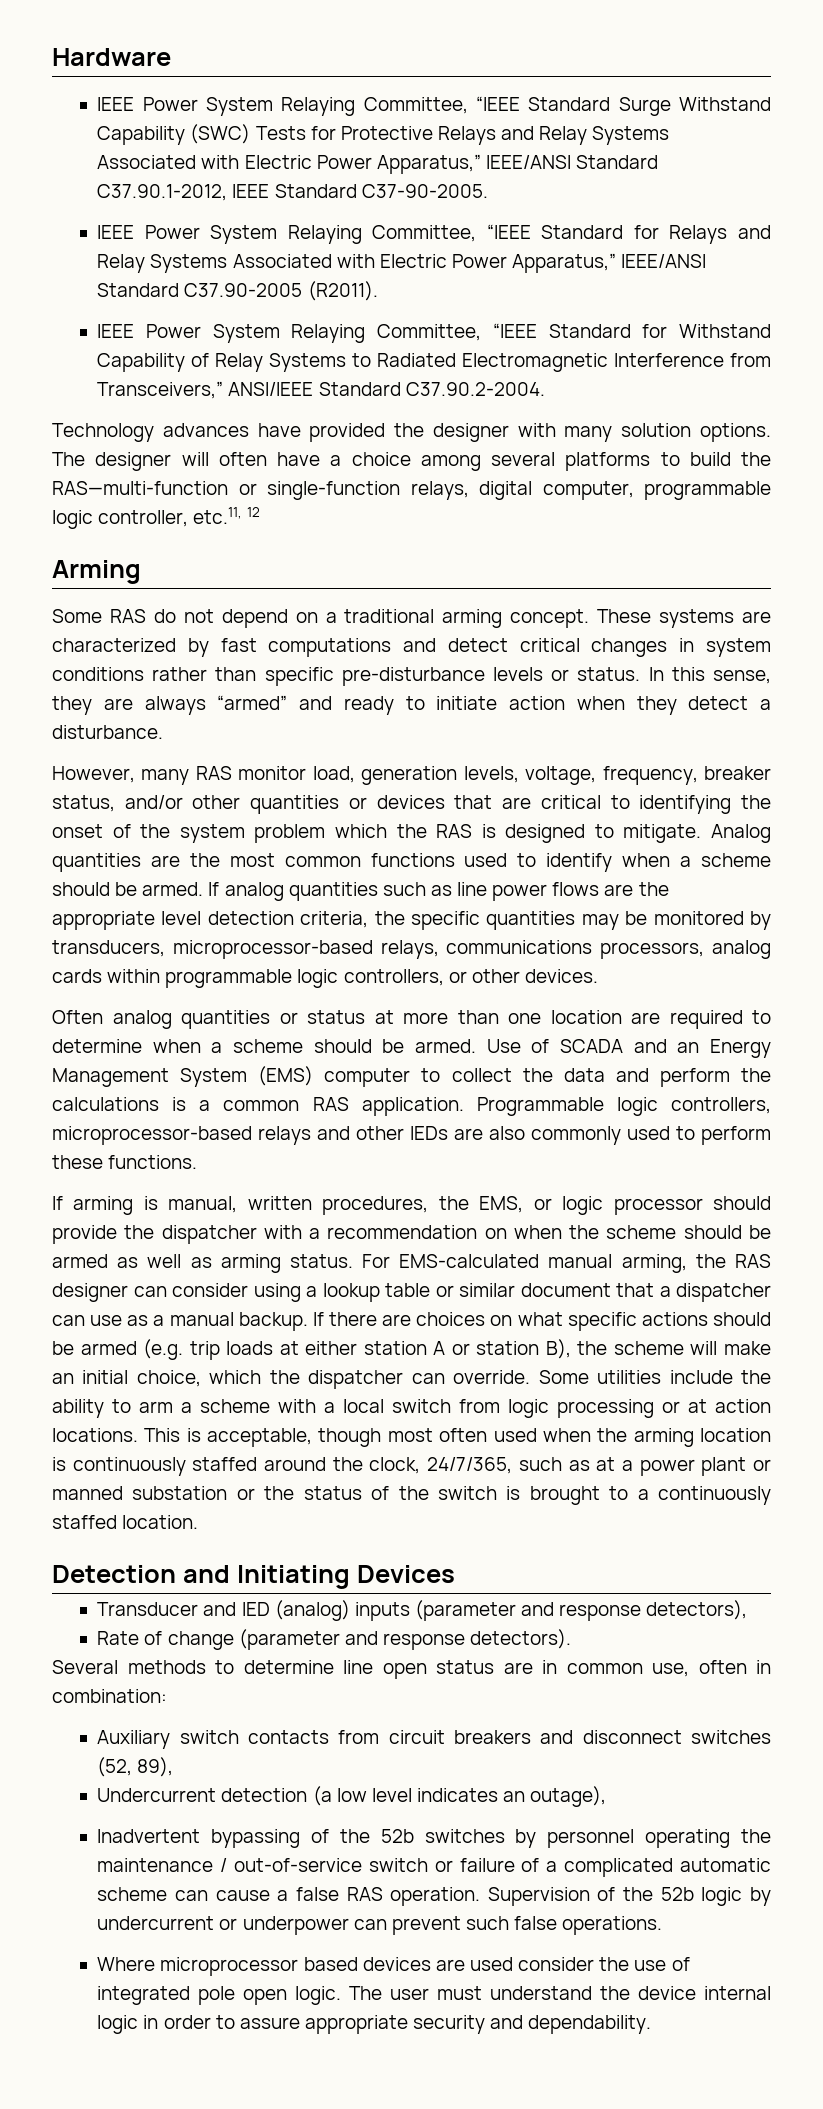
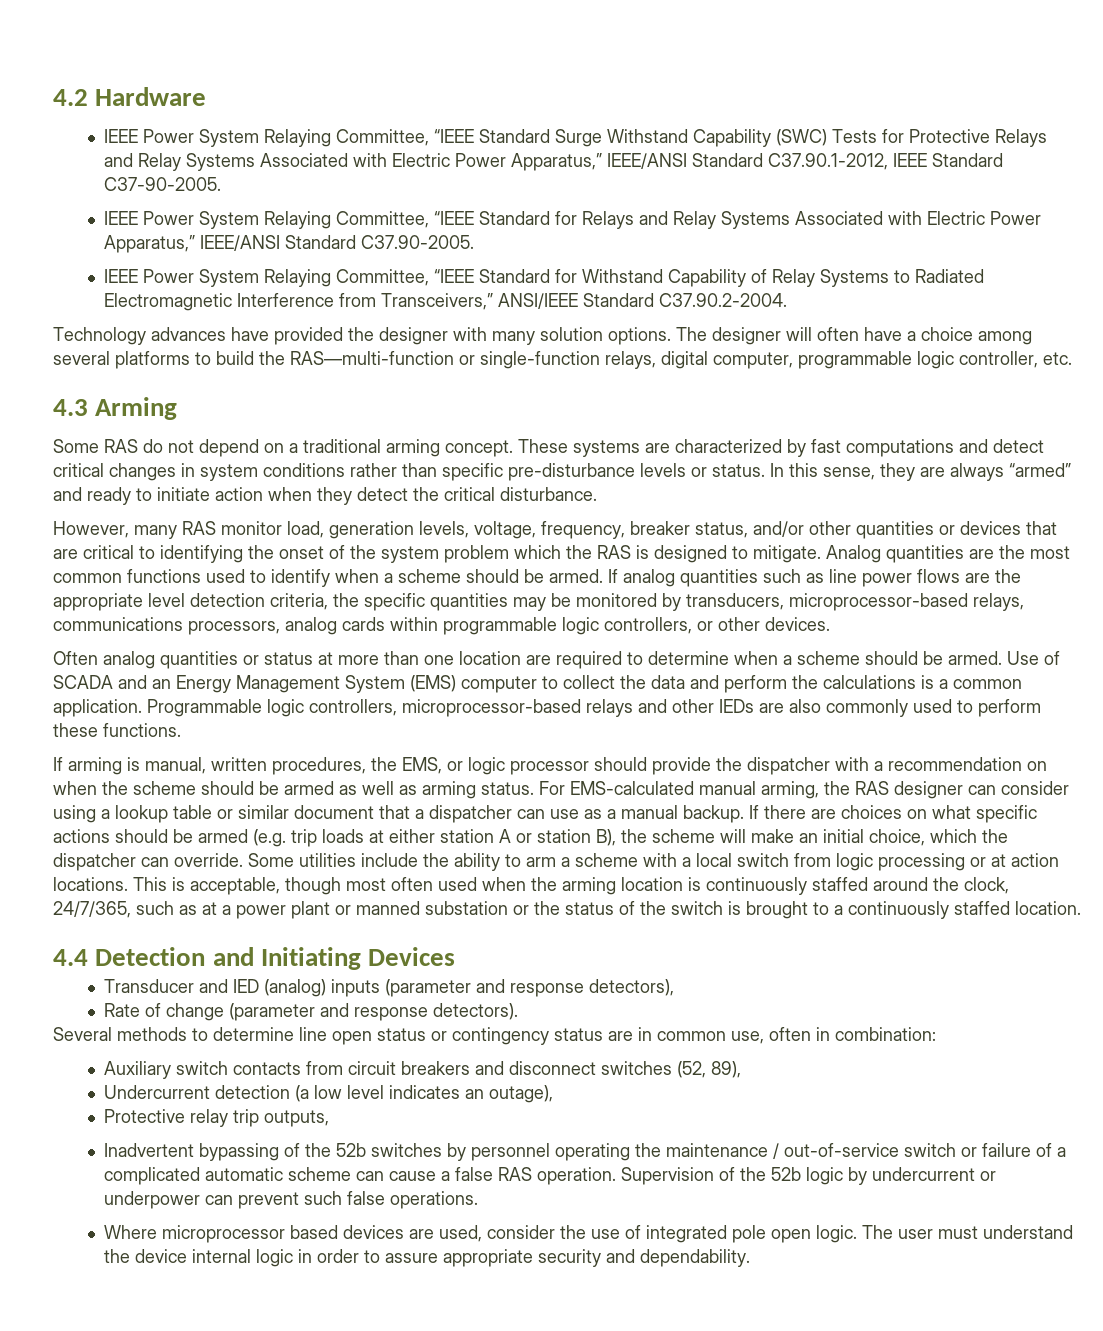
- Hardware
+ 4.2 Hardware
- IEEE Power System Relaying Committee, “IEEE Standard for Relays and Relay Systems Associated with Electric Power Apparatus,” IEEE/ANSI Standard C37.90-2005 (R2011).
+ IEEE Power System Relaying Committee, “IEEE Standard for Relays and Relay Systems Associated with Electric Power Apparatus,” IEEE/ANSI Standard C37.90-2005.
- The designer will often have a choice among several platforms to build the RAS—multi-function or single-function relays, digital computer, programmable logic controller, etc.11, 12
- Arming
+ The designer will often have a choice among several platforms to build the RAS—multi-function or single-function relays, digital computer, programmable logic controller, etc.
+ 4.3 Arming
- In this sense, they are always “armed” and ready to initiate action when they detect a disturbance.
+ In this sense, they are always “armed” and ready to initiate action when they detect the critical disturbance.
- Use of SCADA and an Energy Management System (EMS) computer to collect the data and perform the calculations is a common RAS application.
+ Use of SCADA and an Energy Management System (EMS) computer to collect the data and perform the calculations is a common application.
- Detection and Initiating Devices
+ 4.4 Detection and Initiating Devices
- Several methods to determine line open status are in common use, often in combination:
+ Several methods to determine line open status or contingency status are in common use, often in combination:
+ Protective relay trip outputs,
- Where microprocessor based devices are used consider the use of integrated pole open logic.
+ Where microprocessor based devices are used, consider the use of integrated pole open logic.

